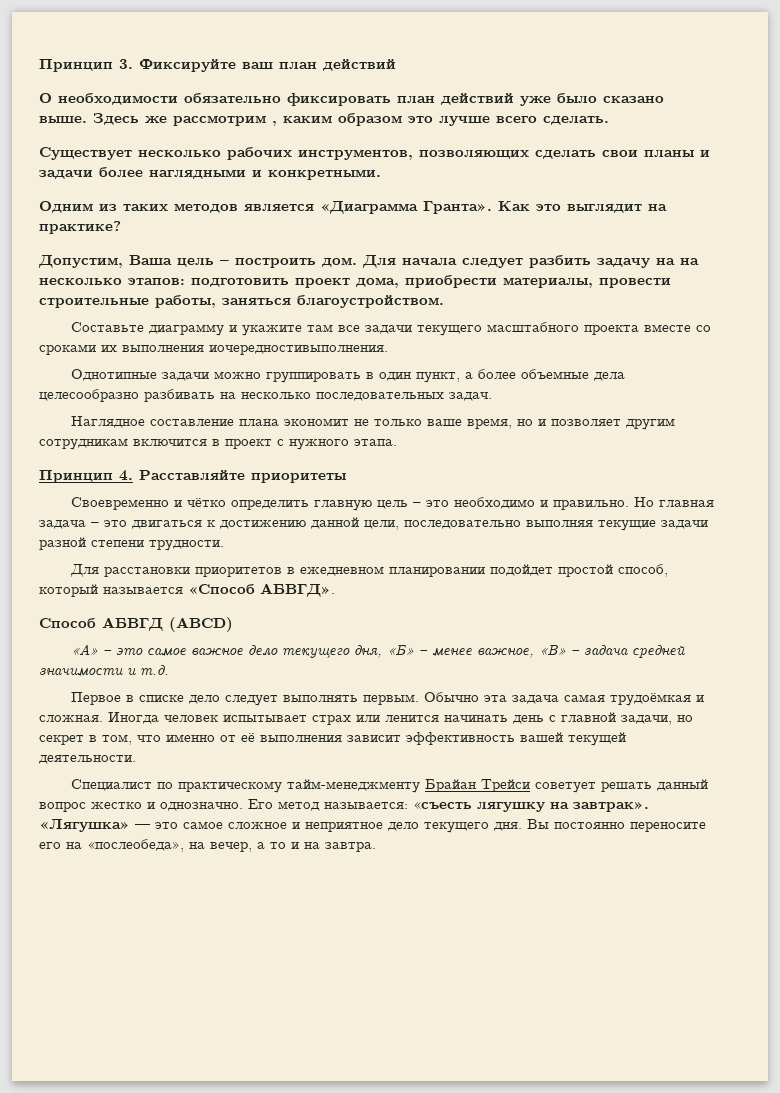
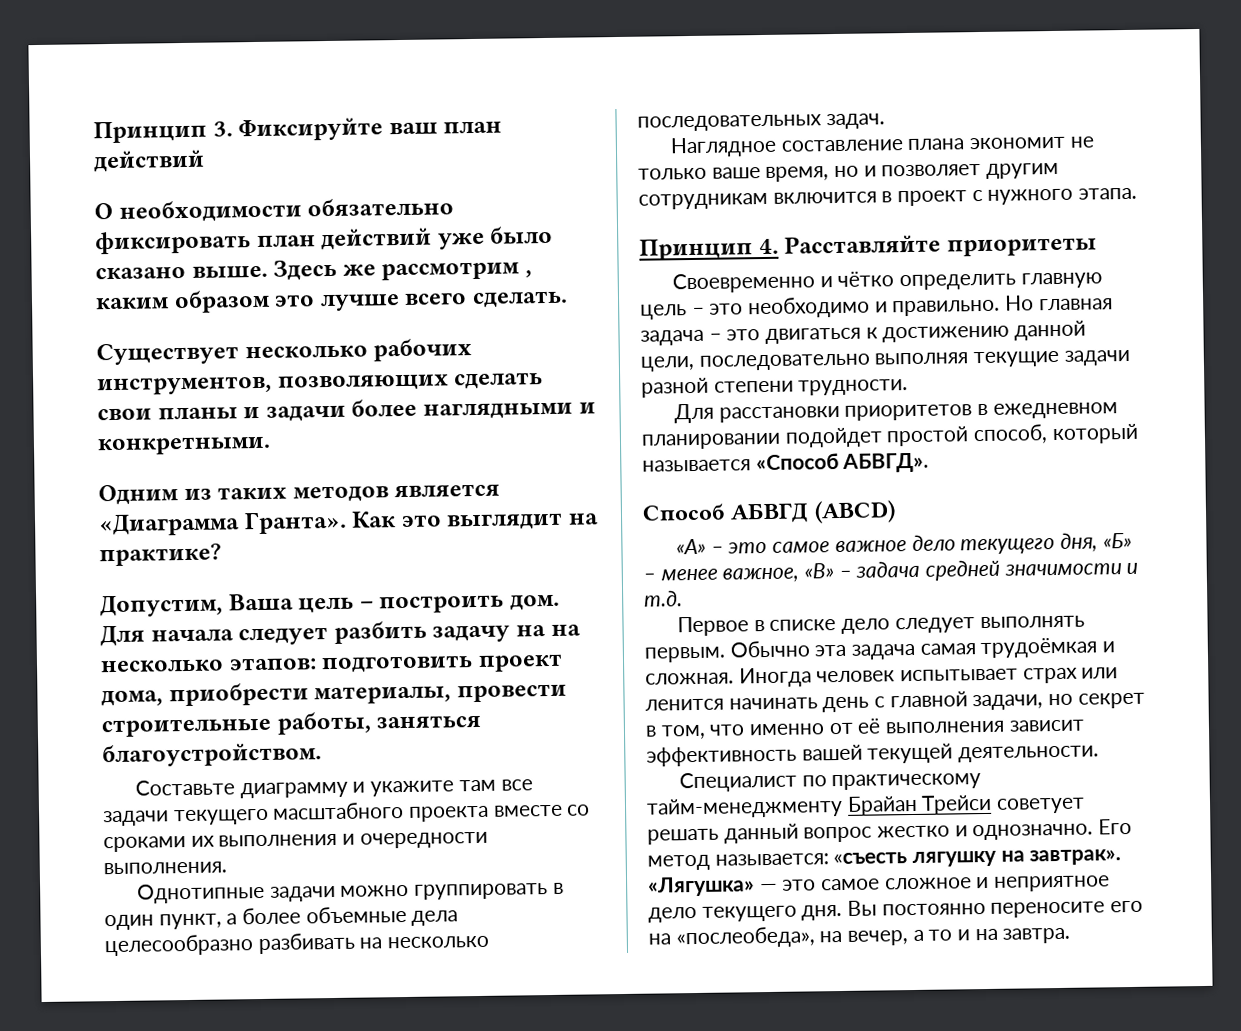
- Составьте диаграмму и укажите там все задачи текущего масштабного проекта вместе со сроками их выполнения иочередностивыполнения.
+ Составьте диаграмму и укажите там все задачи текущего масштабного проекта вместе со сроками их выполнения и очередности выполнения.

